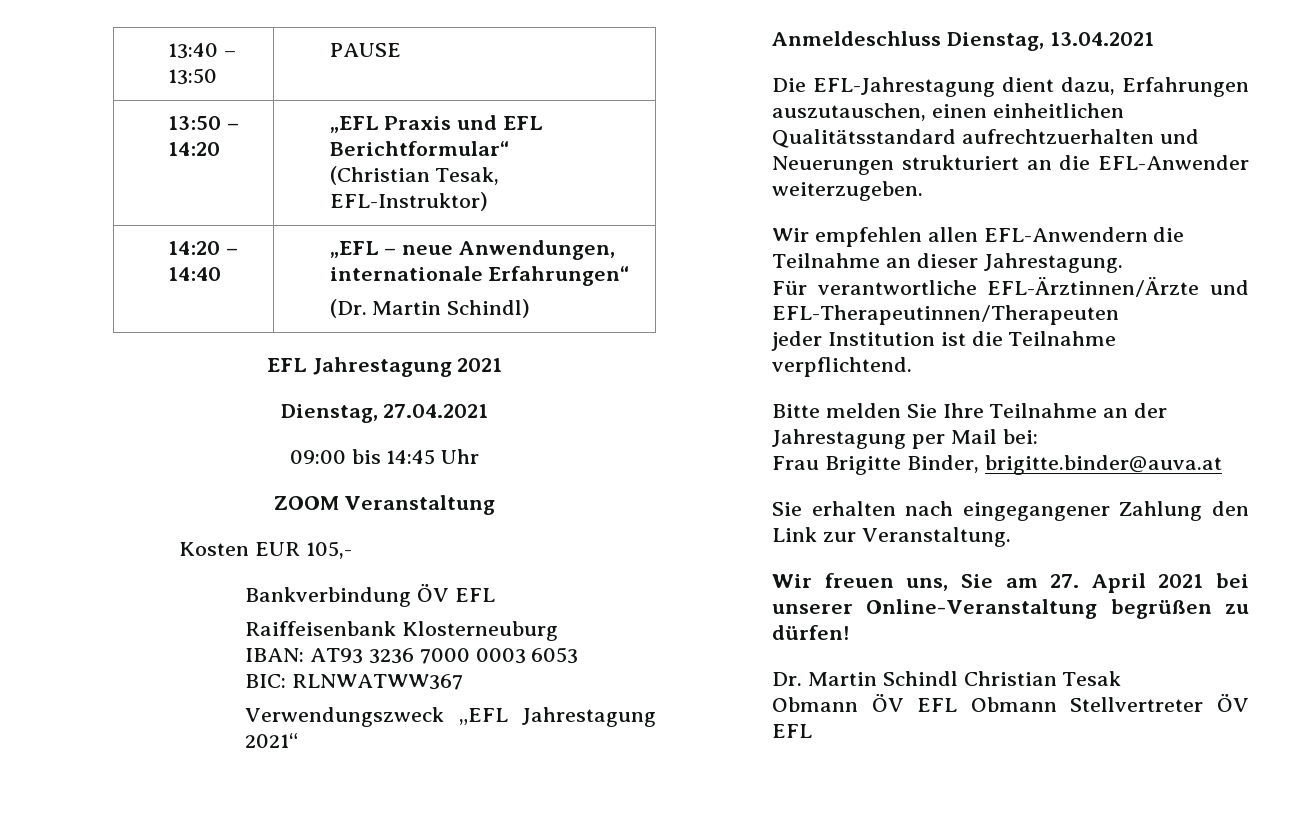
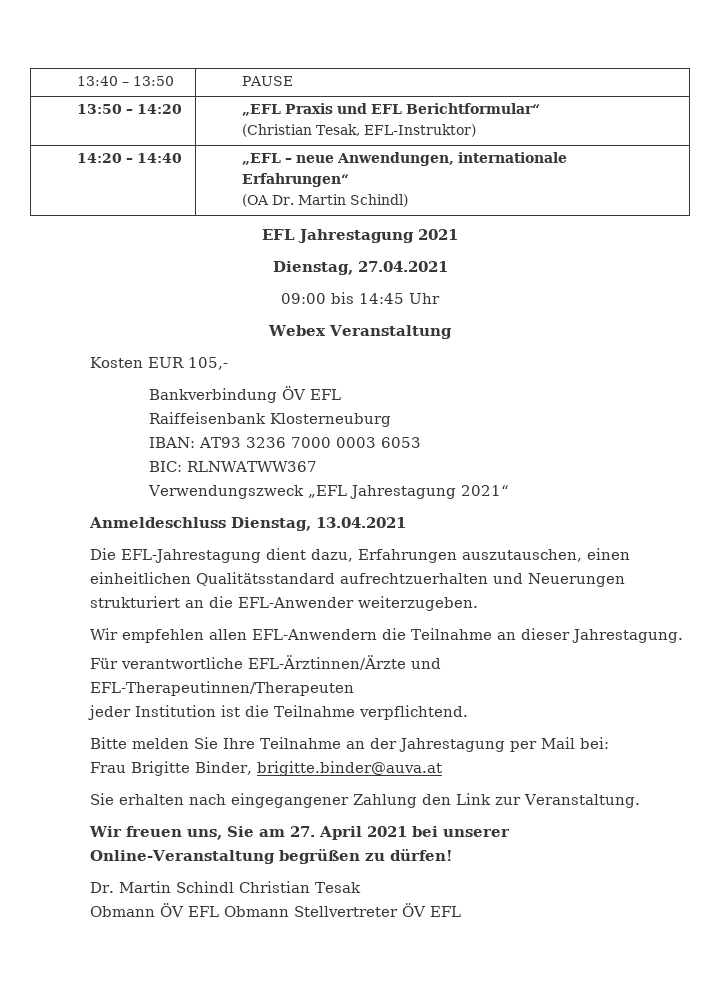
  14:20 – 14:40 | „EFL – neue Anwendungen, internationale Erfahrungen“
- (Dr. Martin Schindl)
+ (OA Dr. Martin Schindl)
- ZOOM Veranstaltung
+ Webex Veranstaltung

